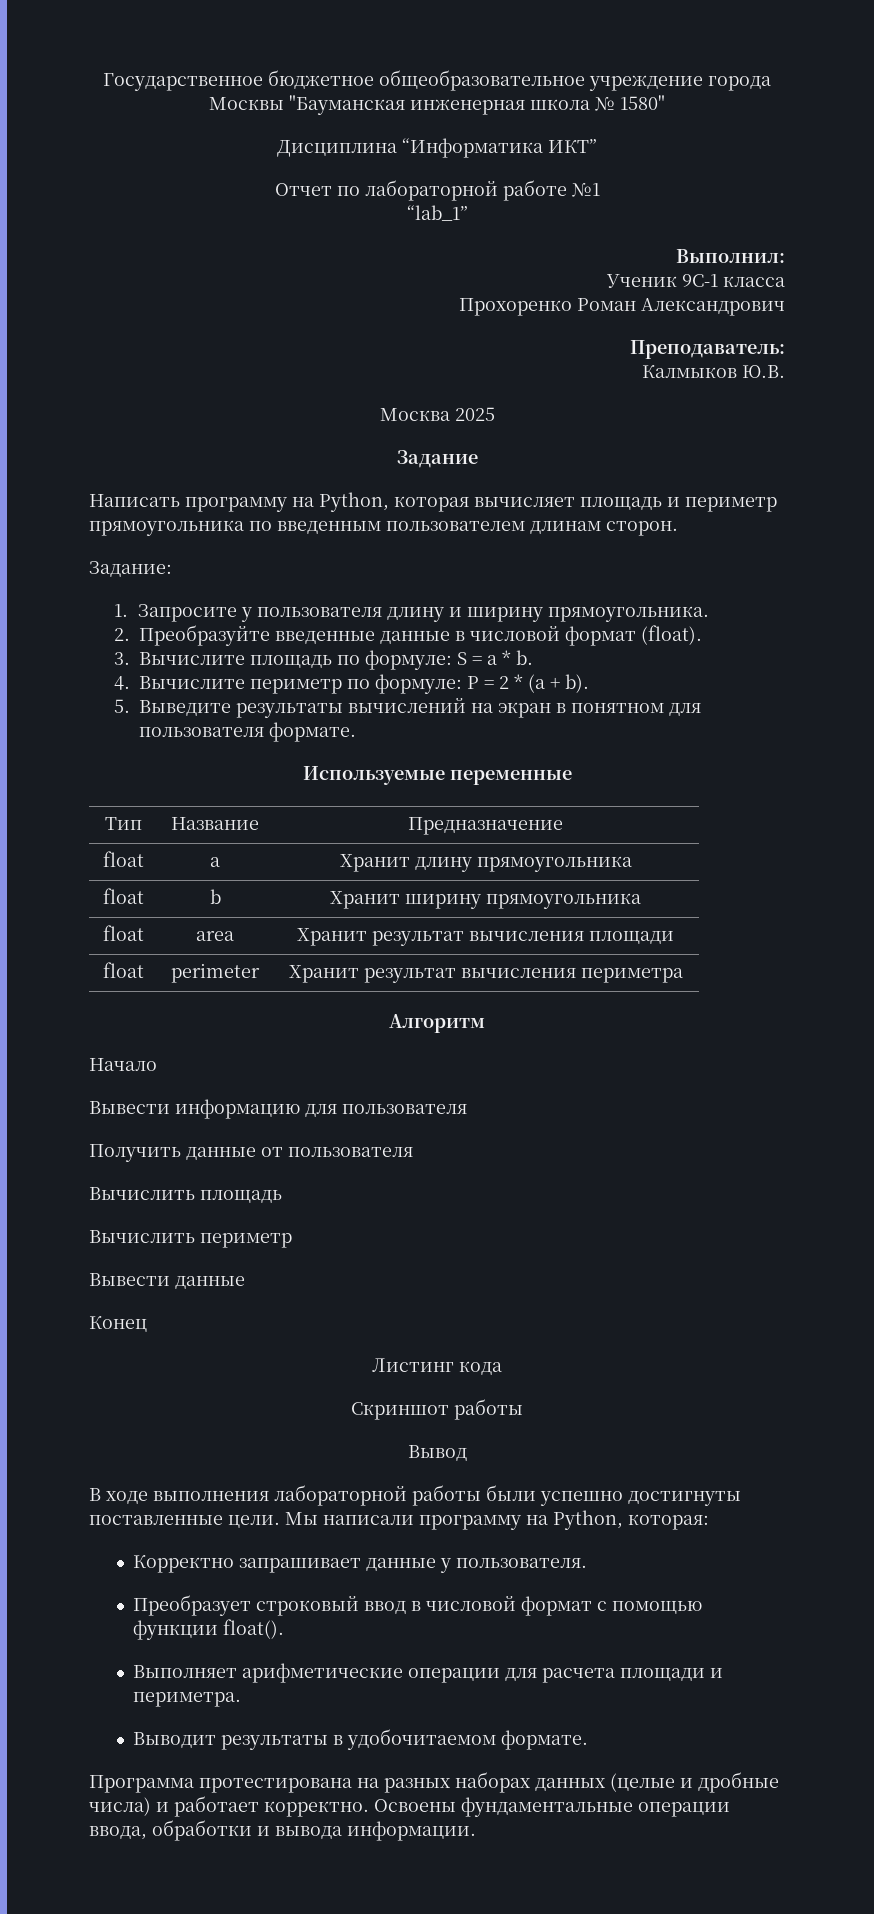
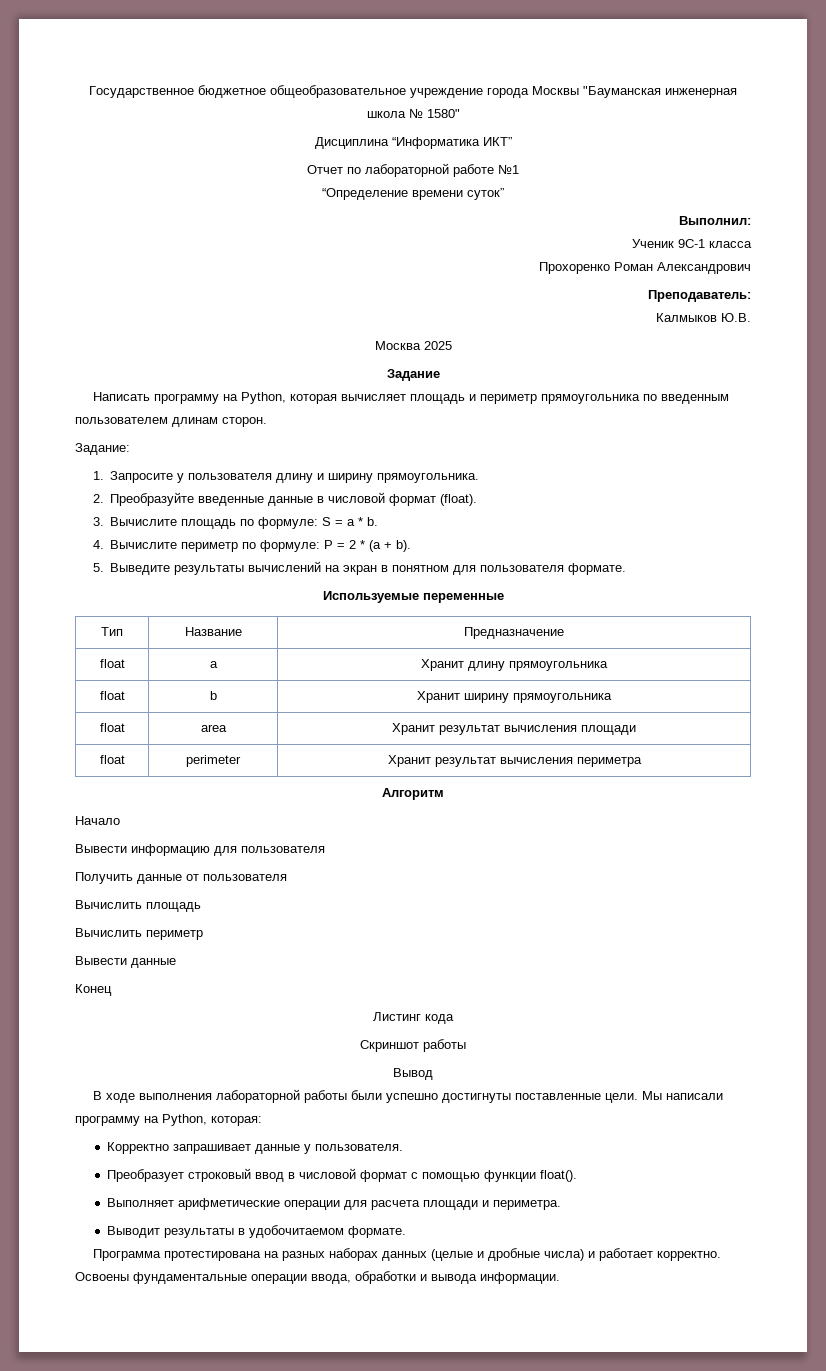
- “lab_1”
+ “Определение времени суток”

